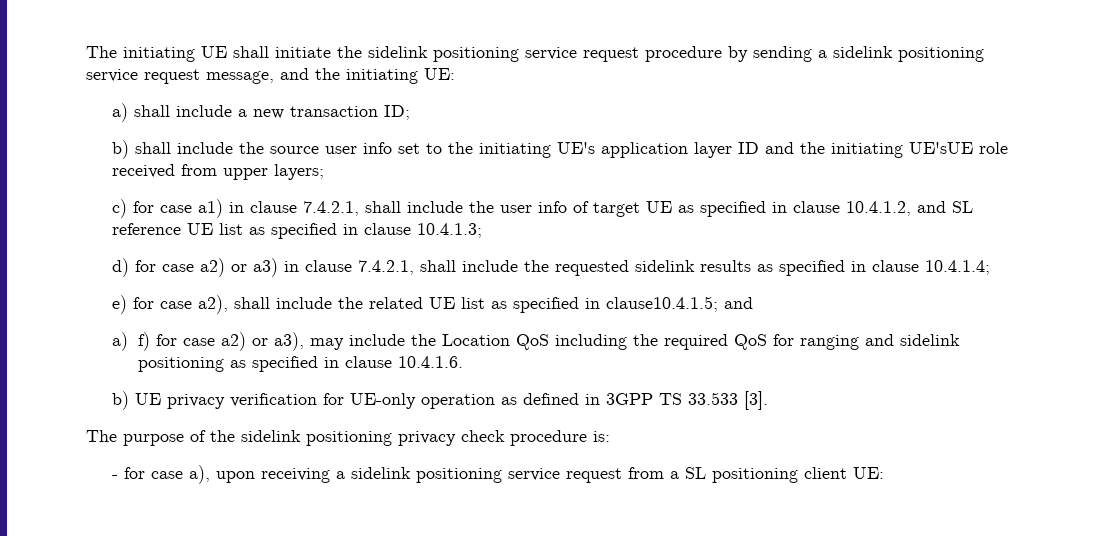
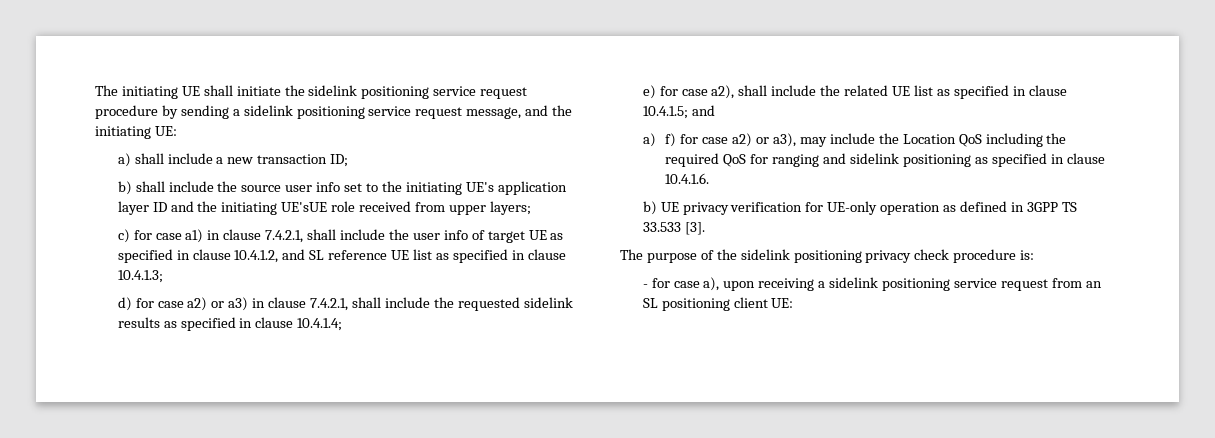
- e) for case a2), shall include the related UE list as specified in clause10.4.1.5; and
+ e) for case a2), shall include the related UE list as specified in clause 10.4.1.5; and
- - for case a), upon receiving a sidelink positioning service request from a SL positioning client UE:
+ - for case a), upon receiving a sidelink positioning service request from an SL positioning client UE:

